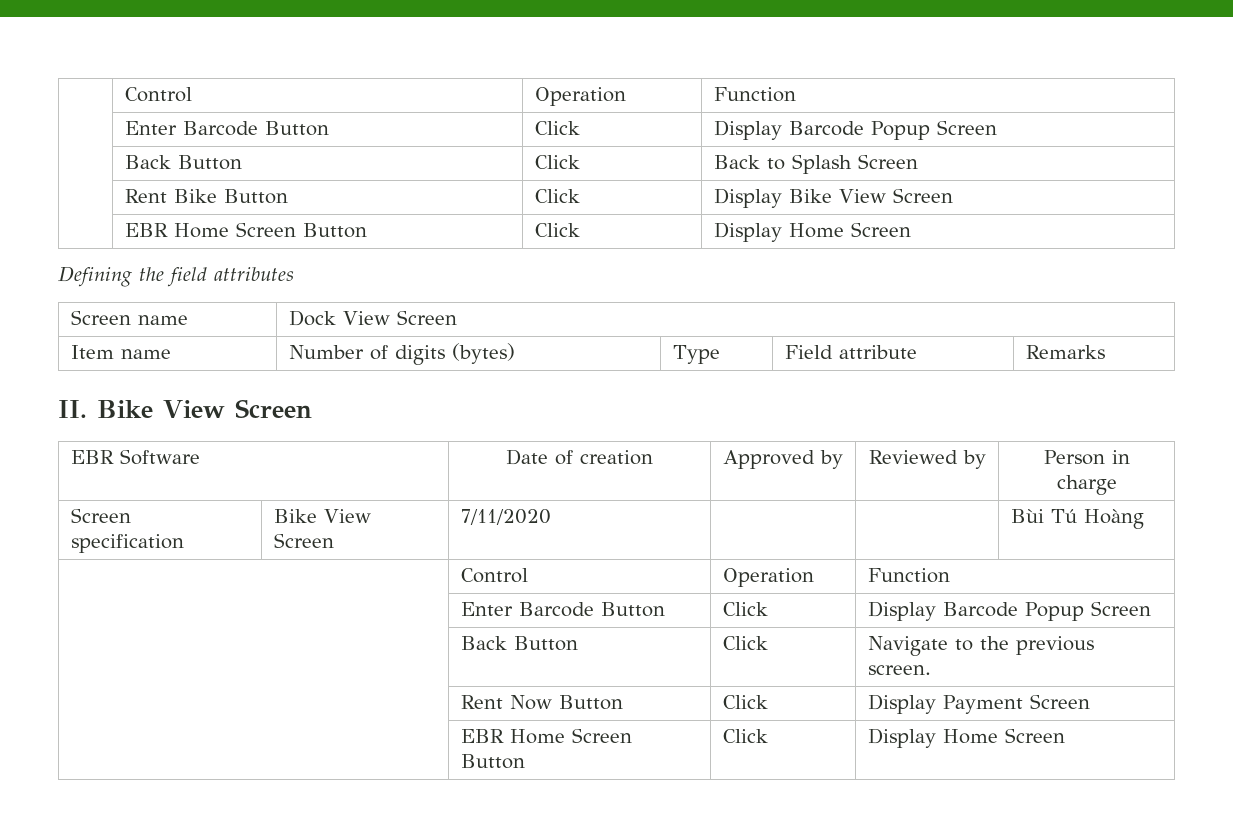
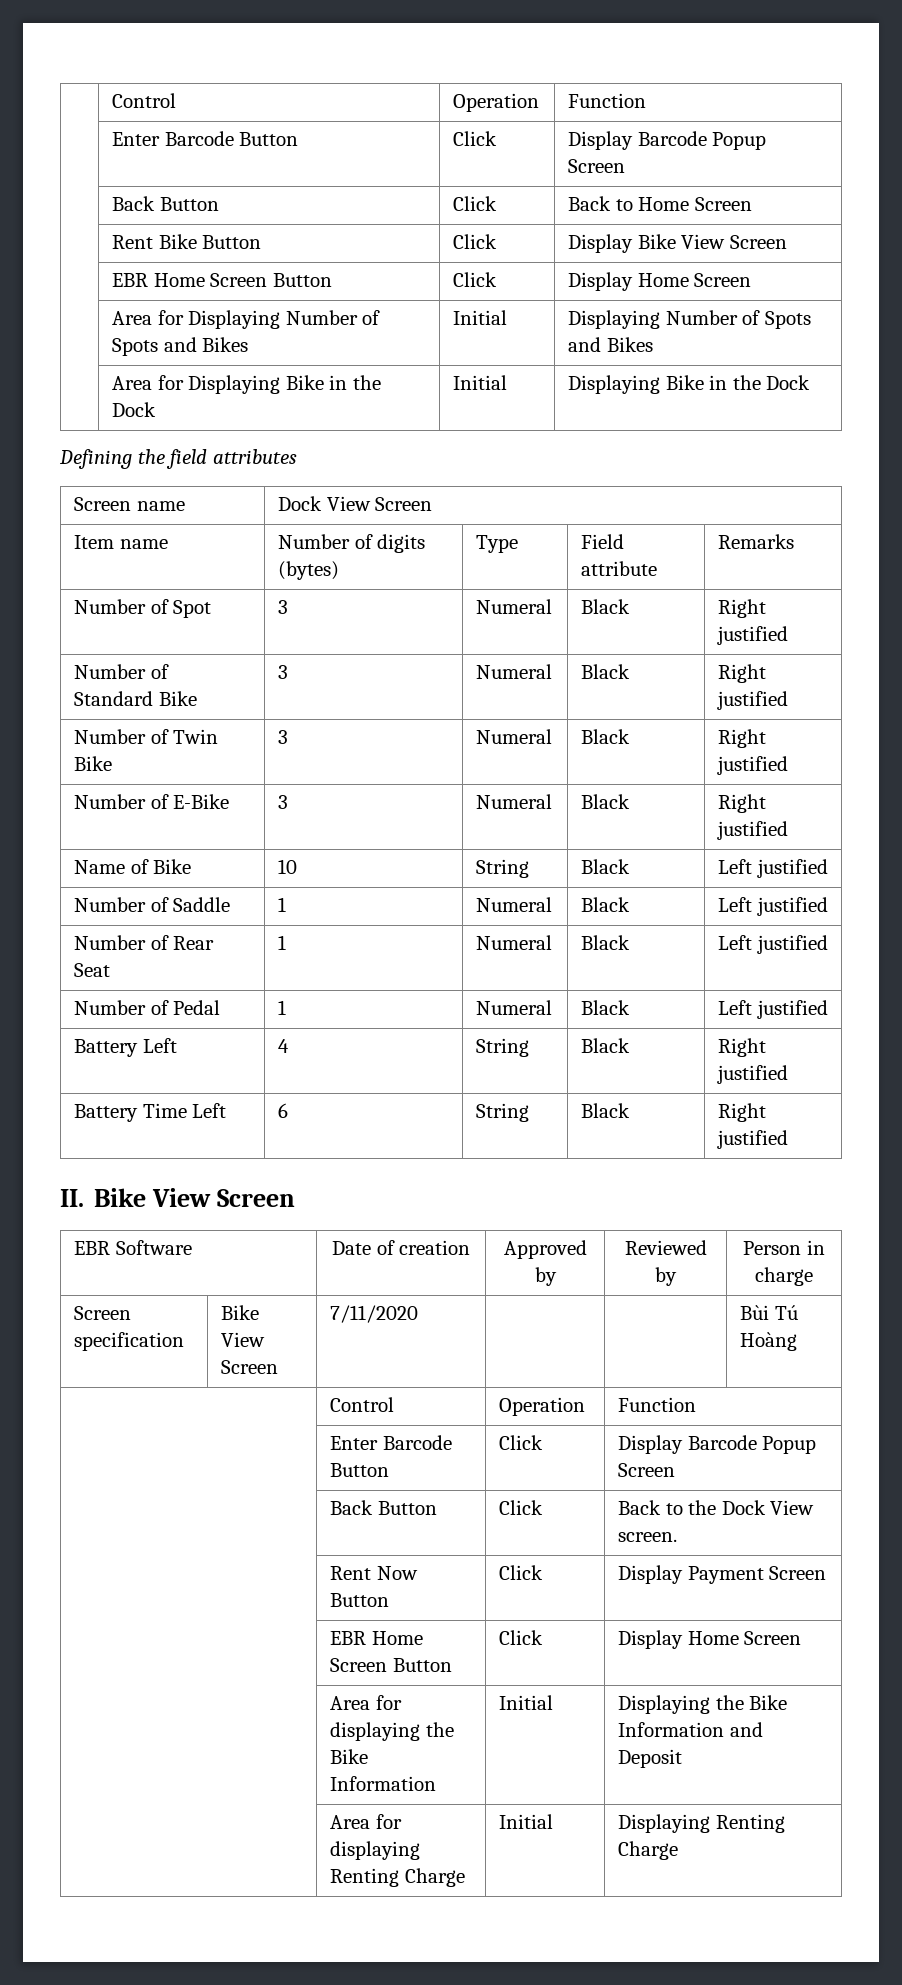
- | Back Button | Click | Back to Splash Screen
+ | Back Button | Click | Back to Home Screen
+ | Area for Displaying Number of Spots and Bikes | Initial | Displaying Number of Spots and Bikes
+ | Area for Displaying Bike in the Dock | Initial | Displaying Bike in the Dock
+ Number of Spot | 3 | Numeral | Black | Right justified
+ Number of Standard Bike | 3 | Numeral | Black | Right justified
+ Number of Twin Bike | 3 | Numeral | Black | Right justified
+ Number of E-Bike | 3 | Numeral | Black | Right justified
+ Name of Bike | 10 | String | Black | Left justified
+ Number of Saddle | 1 | Numeral | Black | Left justified
+ Number of Rear Seat | 1 | Numeral | Black | Left justified
+ Number of Pedal | 1 | Numeral | Black | Left justified
+ Battery Left | 4 | String | Black | Right justified
+ Battery Time Left | 6 | String | Black | Right justified
- | Back Button | Click | Navigate to the previous screen.
+ | Back Button | Click | Back to the Dock View screen.
+ | Area for displaying the Bike Information | Initial | Displaying the Bike Information and Deposit
+ | Area for displaying Renting Charge | Initial | Displaying Renting Charge

